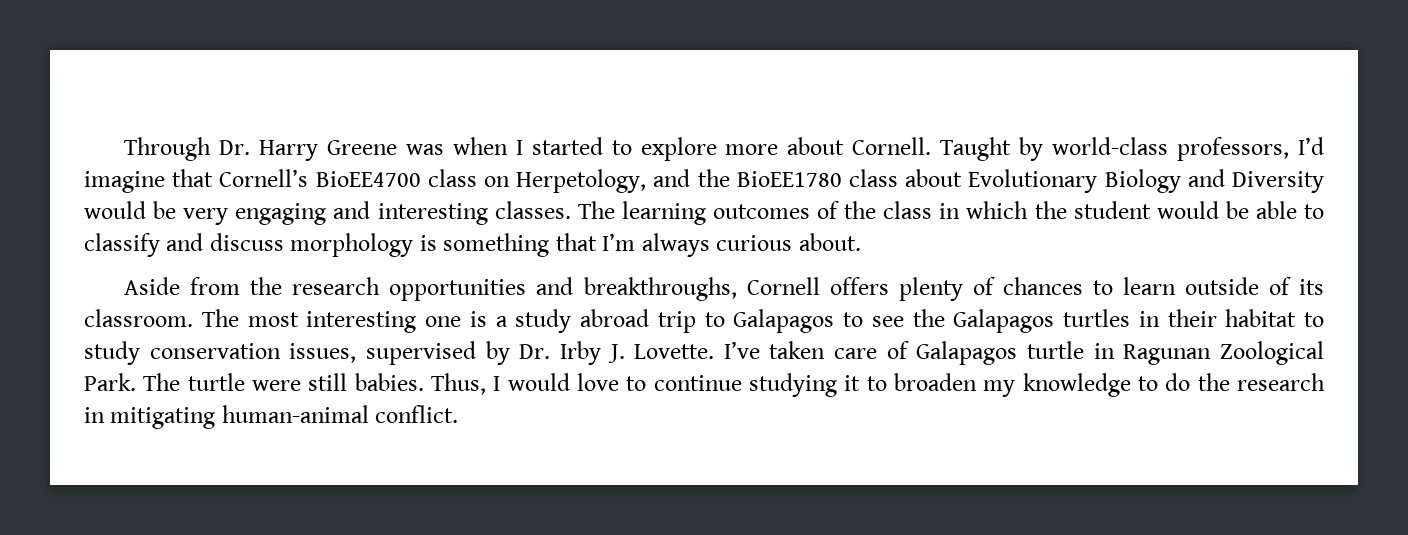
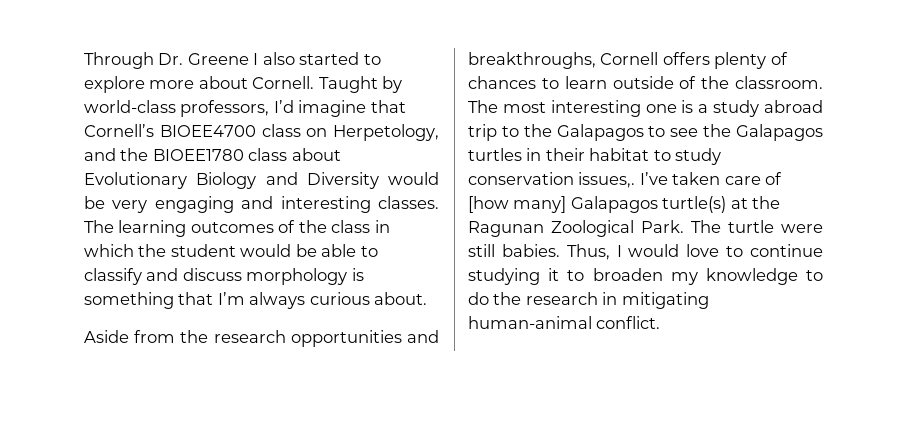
- Through Dr. Harry Greene was when I started to explore more about Cornell.
+ Through Dr. Greene I also started to explore more about Cornell.
- Taught by world-class professors, I’d imagine that Cornell’s BioEE4700 class on Herpetology, and the BioEE1780 class about Evolutionary Biology and Diversity would be very engaging and interesting classes.
+ Taught by world-class professors, I’d imagine that Cornell’s BIOEE4700 class on Herpetology, and the BIOEE1780 class about Evolutionary Biology and Diversity would be very engaging and interesting classes.
- Aside from the research opportunities and breakthroughs, Cornell offers plenty of chances to learn outside of its classroom.
+ Aside from the research opportunities and breakthroughs, Cornell offers plenty of chances to learn outside of the classroom.
- The most interesting one is a study abroad trip to Galapagos to see the Galapagos turtles in their habitat to study conservation issues, supervised by Dr. Irby J. Lovette. I’ve taken care of Galapagos turtle in Ragunan Zoological Park.
+ The most interesting one is a study abroad trip to the Galapagos to see the Galapagos turtles in their habitat to study conservation issues,. I’ve taken care of [how many] Galapagos turtle(s) at the Ragunan Zoological Park.

